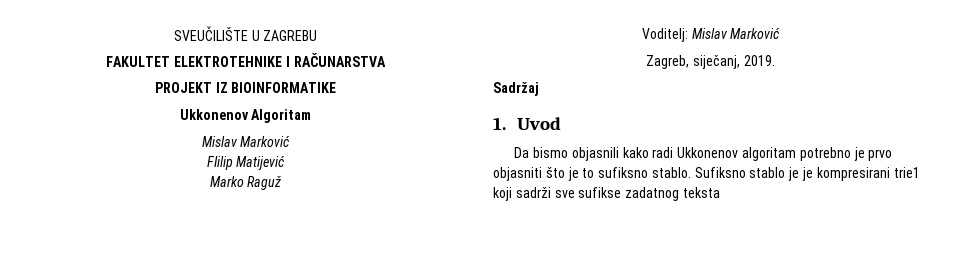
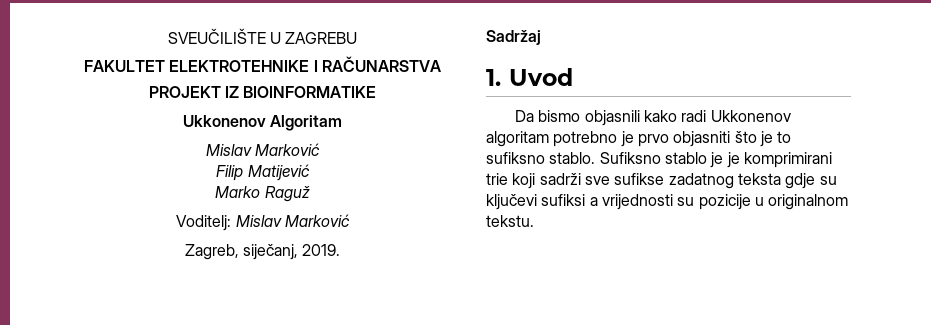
- FIilip Matijević
+ Filip Matijević
- Sufiksno stablo je je kompresirani trie1 koji sadrži sve sufikse zadatnog teksta
+ Sufiksno stablo je je komprimirani trie koji sadrži sve sufikse zadatnog teksta gdje su ključevi sufiksi a vrijednosti su pozicije u originalnom tekstu.

